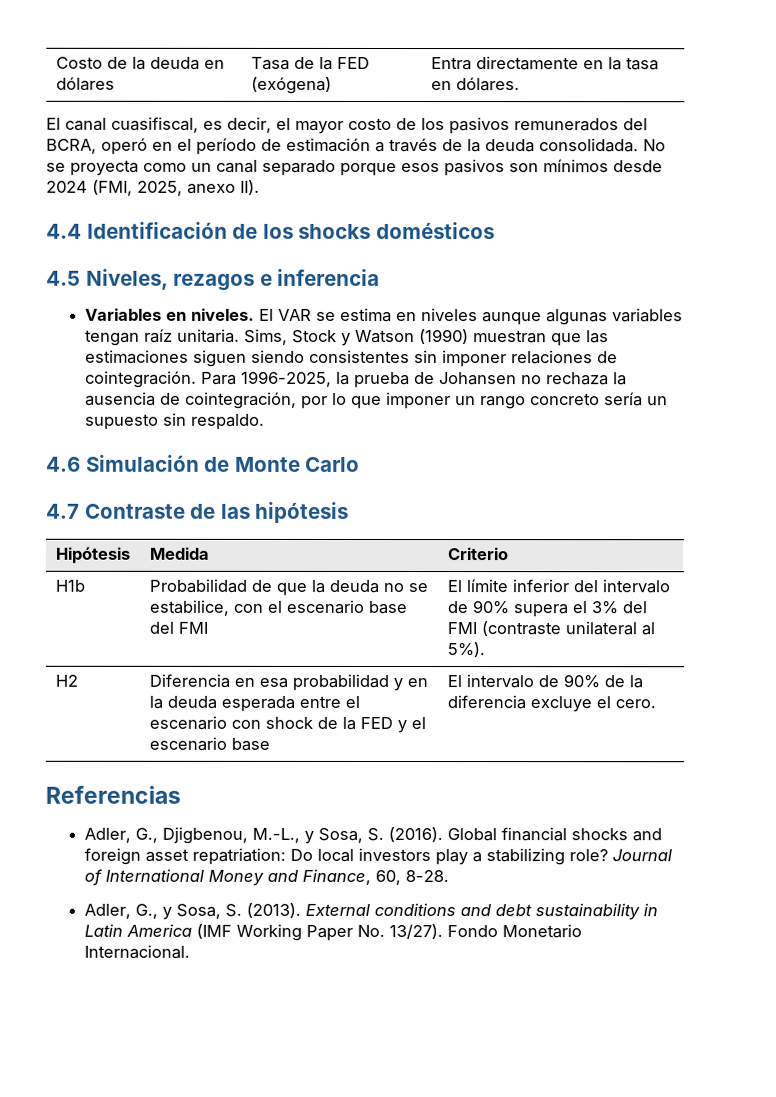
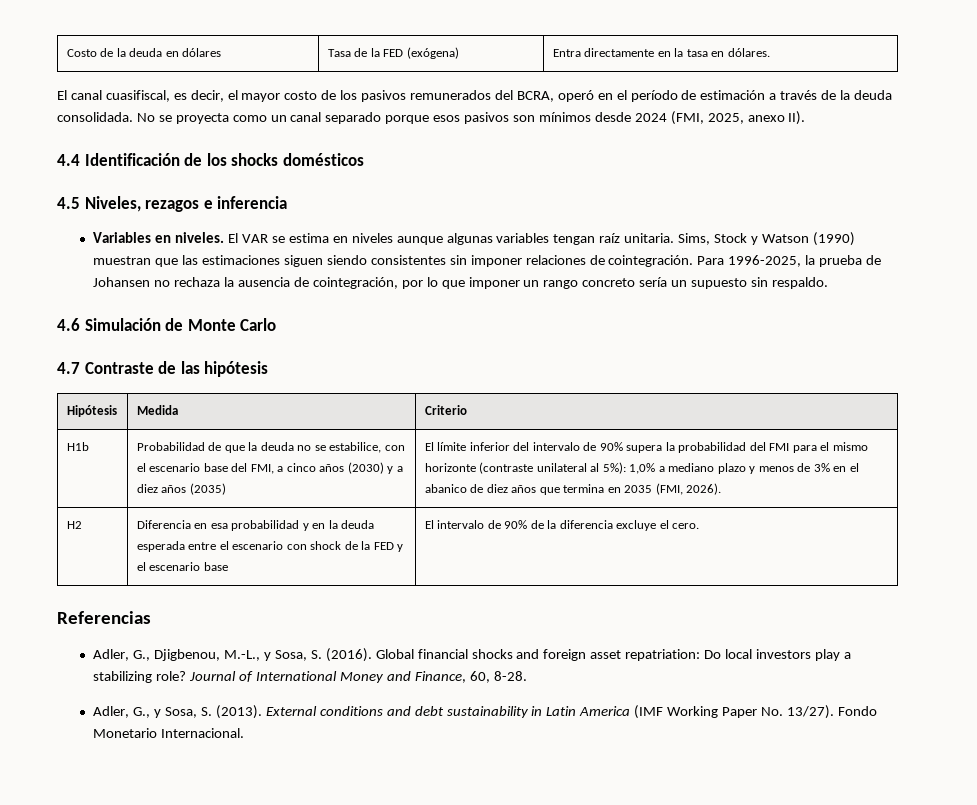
- Probabilidad de que la deuda no se estabilice, con el escenario base del FMI
+ Probabilidad de que la deuda no se estabilice, con el escenario base del FMI, a cinco años (2030) y a diez años (2035)
- El límite inferior del intervalo de 90% supera el 3% del FMI (contraste unilateral al 5%).
+ El límite inferior del intervalo de 90% supera la probabilidad del FMI para el mismo horizonte (contraste unilateral al 5%): 1,0% a mediano plazo y menos de 3% en el abanico de diez años que termina en 2035 (FMI, 2026).

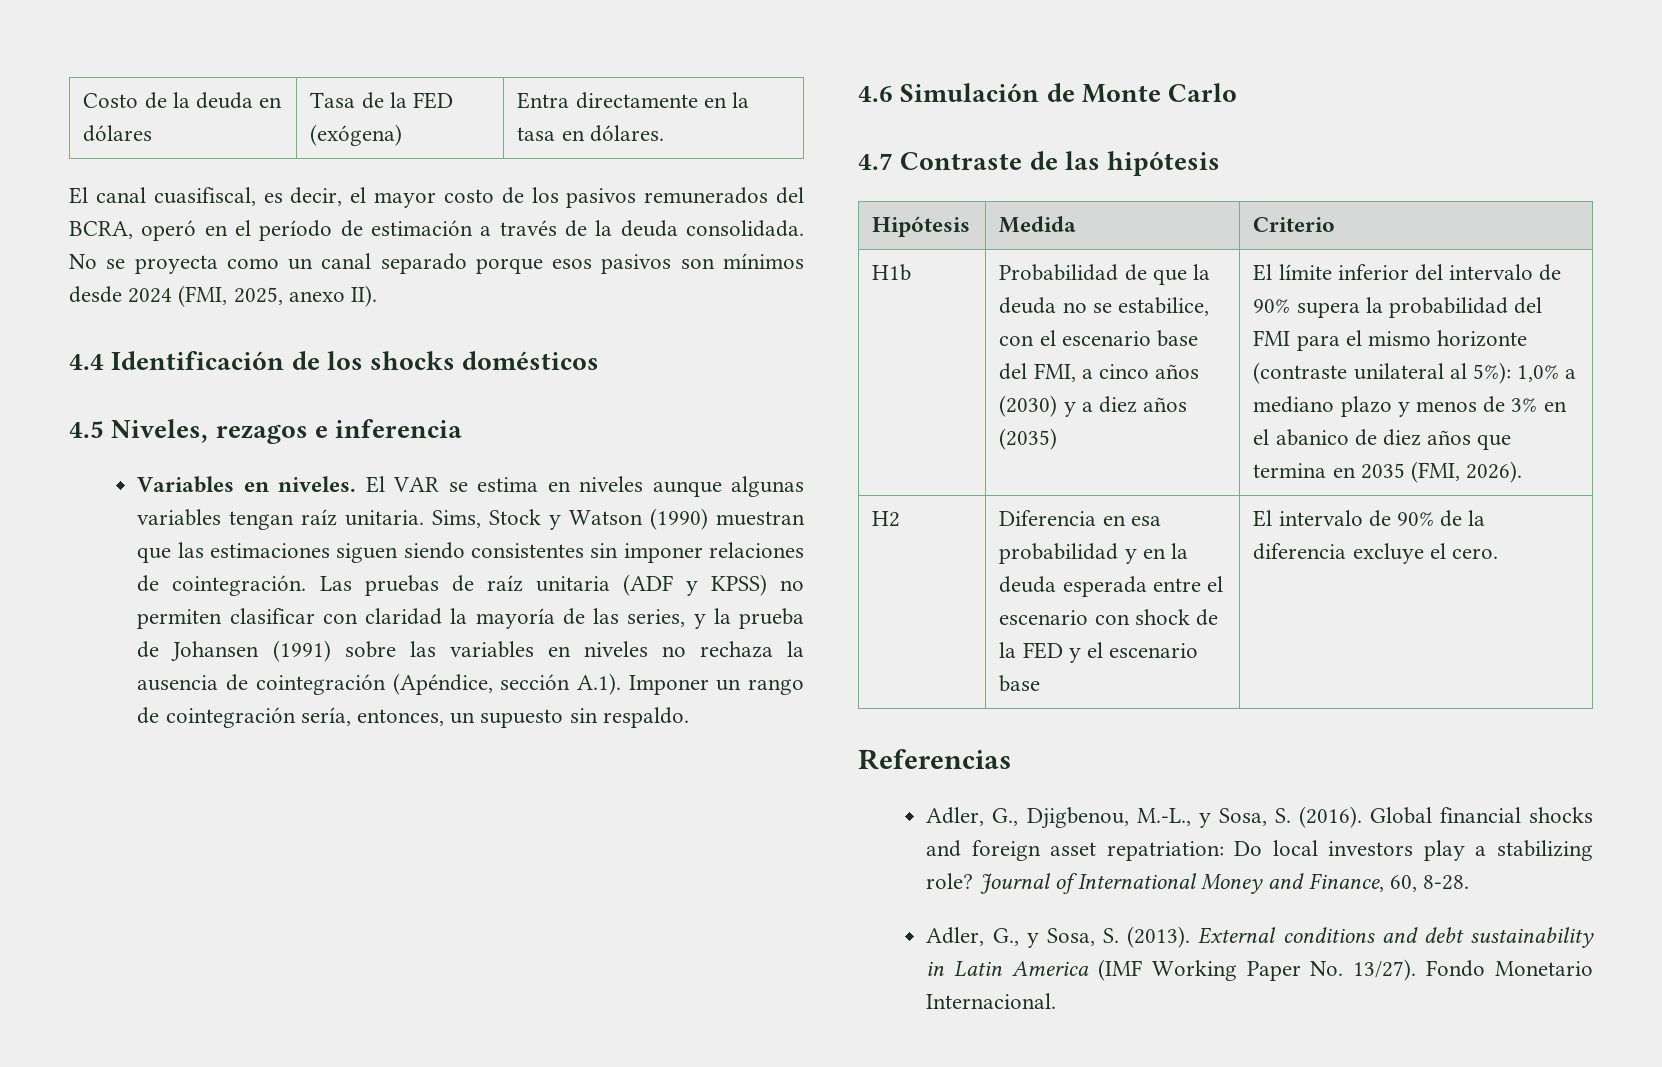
- Para 1996-2025, la prueba de Johansen no rechaza la ausencia de cointegración, por lo que imponer un rango concreto sería un supuesto sin respaldo.
+ Las pruebas de raíz unitaria (ADF y KPSS) no permiten clasificar con claridad la mayoría de las series, y la prueba de Johansen (1991) sobre las variables en niveles no rechaza la ausencia de cointegración (Apéndice, sección A.1). Imponer un rango de cointegración sería, entonces, un supuesto sin respaldo.

